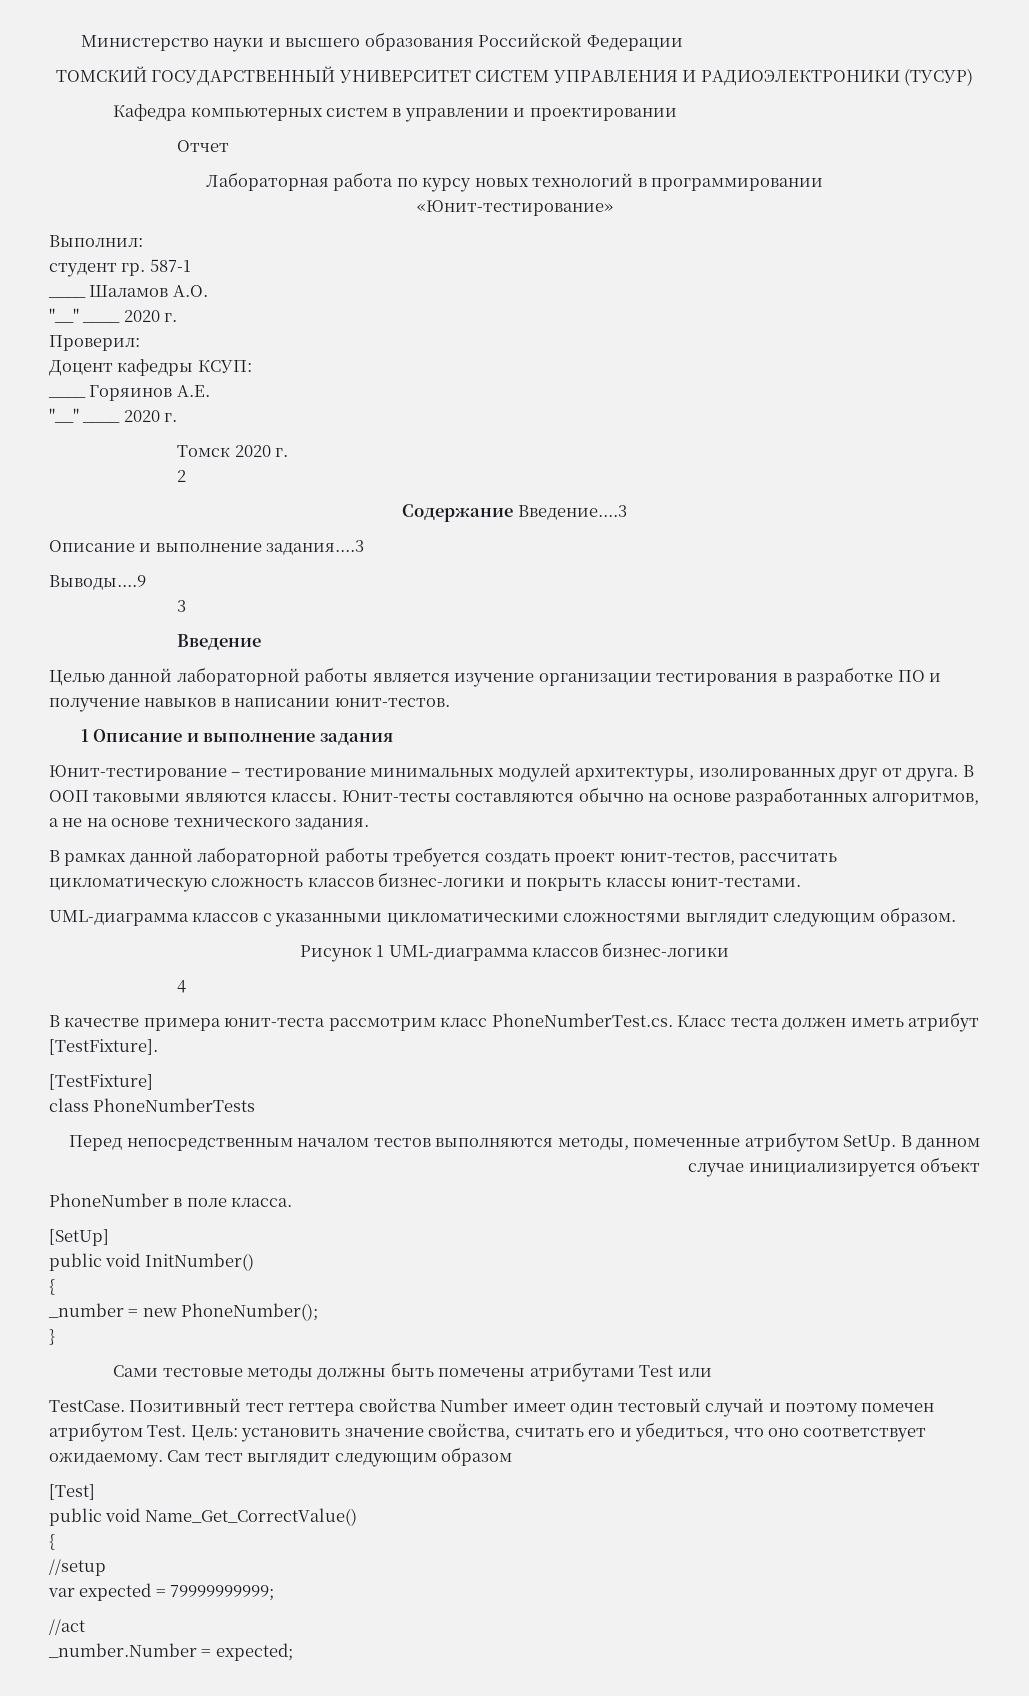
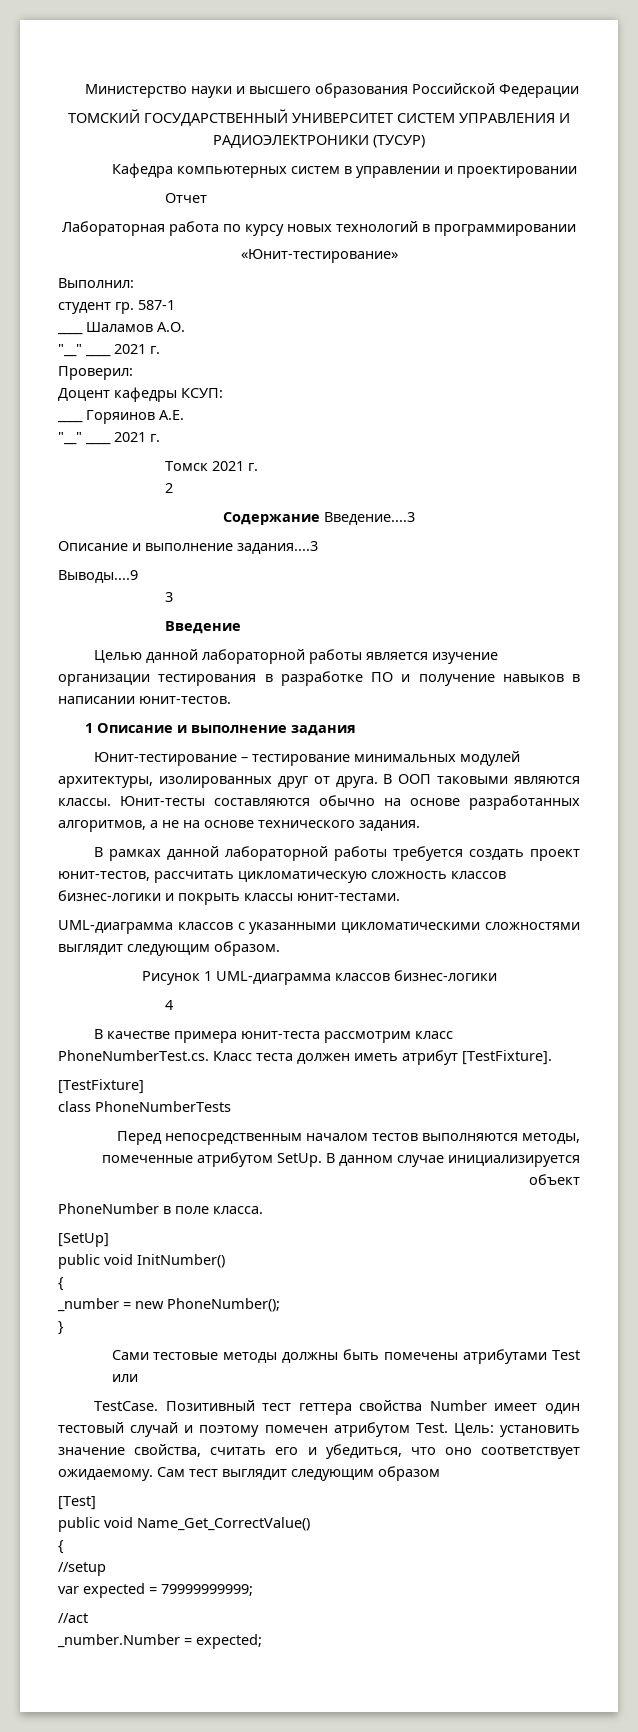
  ____ Шаламов А.О.
- "__" ____ 2020 г.
+ "__" ____ 2021 г.
  ____ Горяинов А.Е.
- "__" ____ 2020 г.
+ "__" ____ 2021 г.
- Томск 2020 г.
+ Томск 2021 г.

